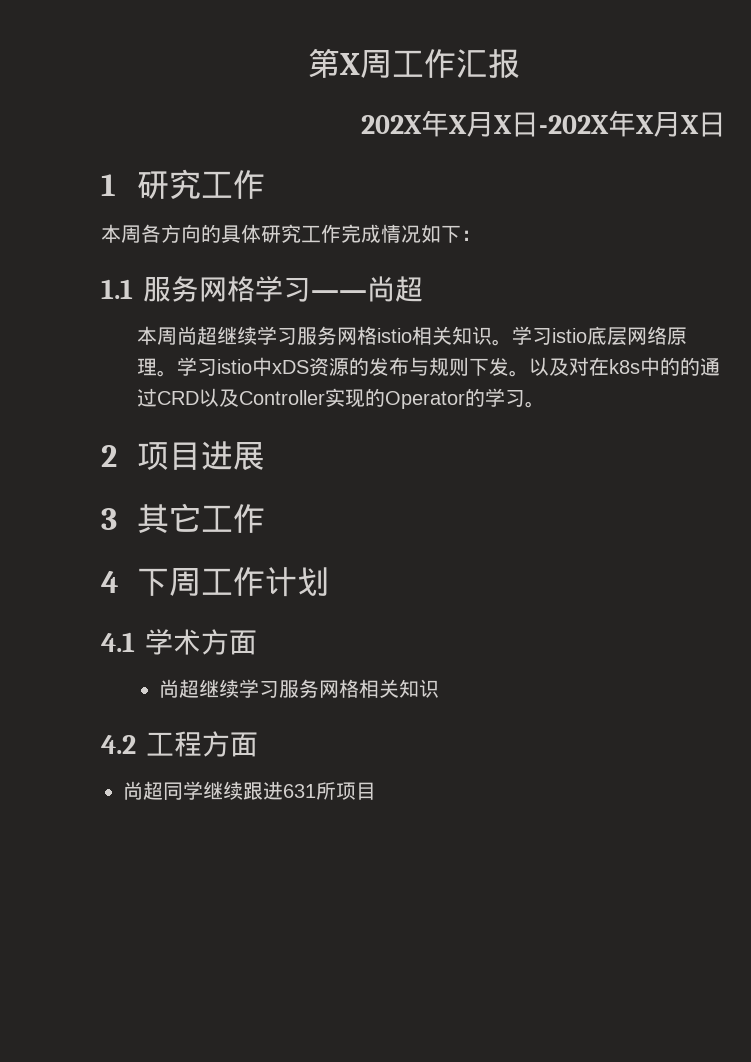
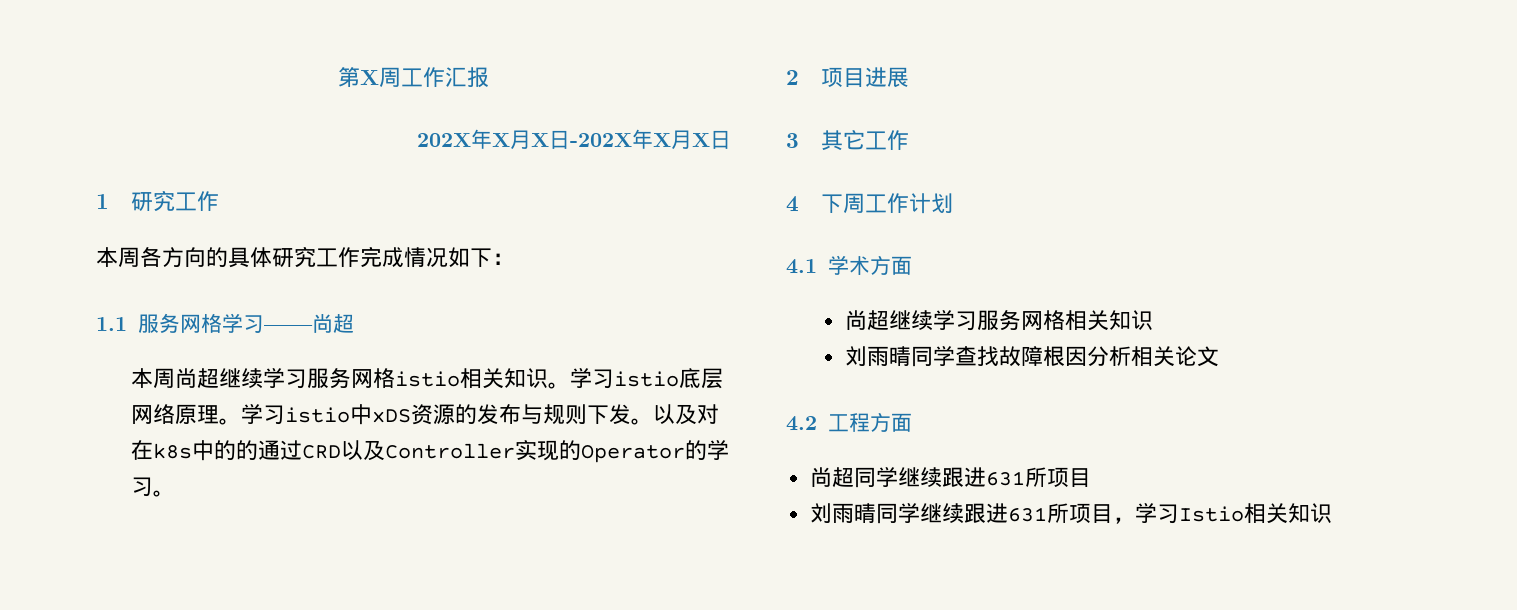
+ 刘雨晴同学查找故障根因分析相关论文
+ 刘雨晴同学继续跟进631所项目，学习Istio相关知识

